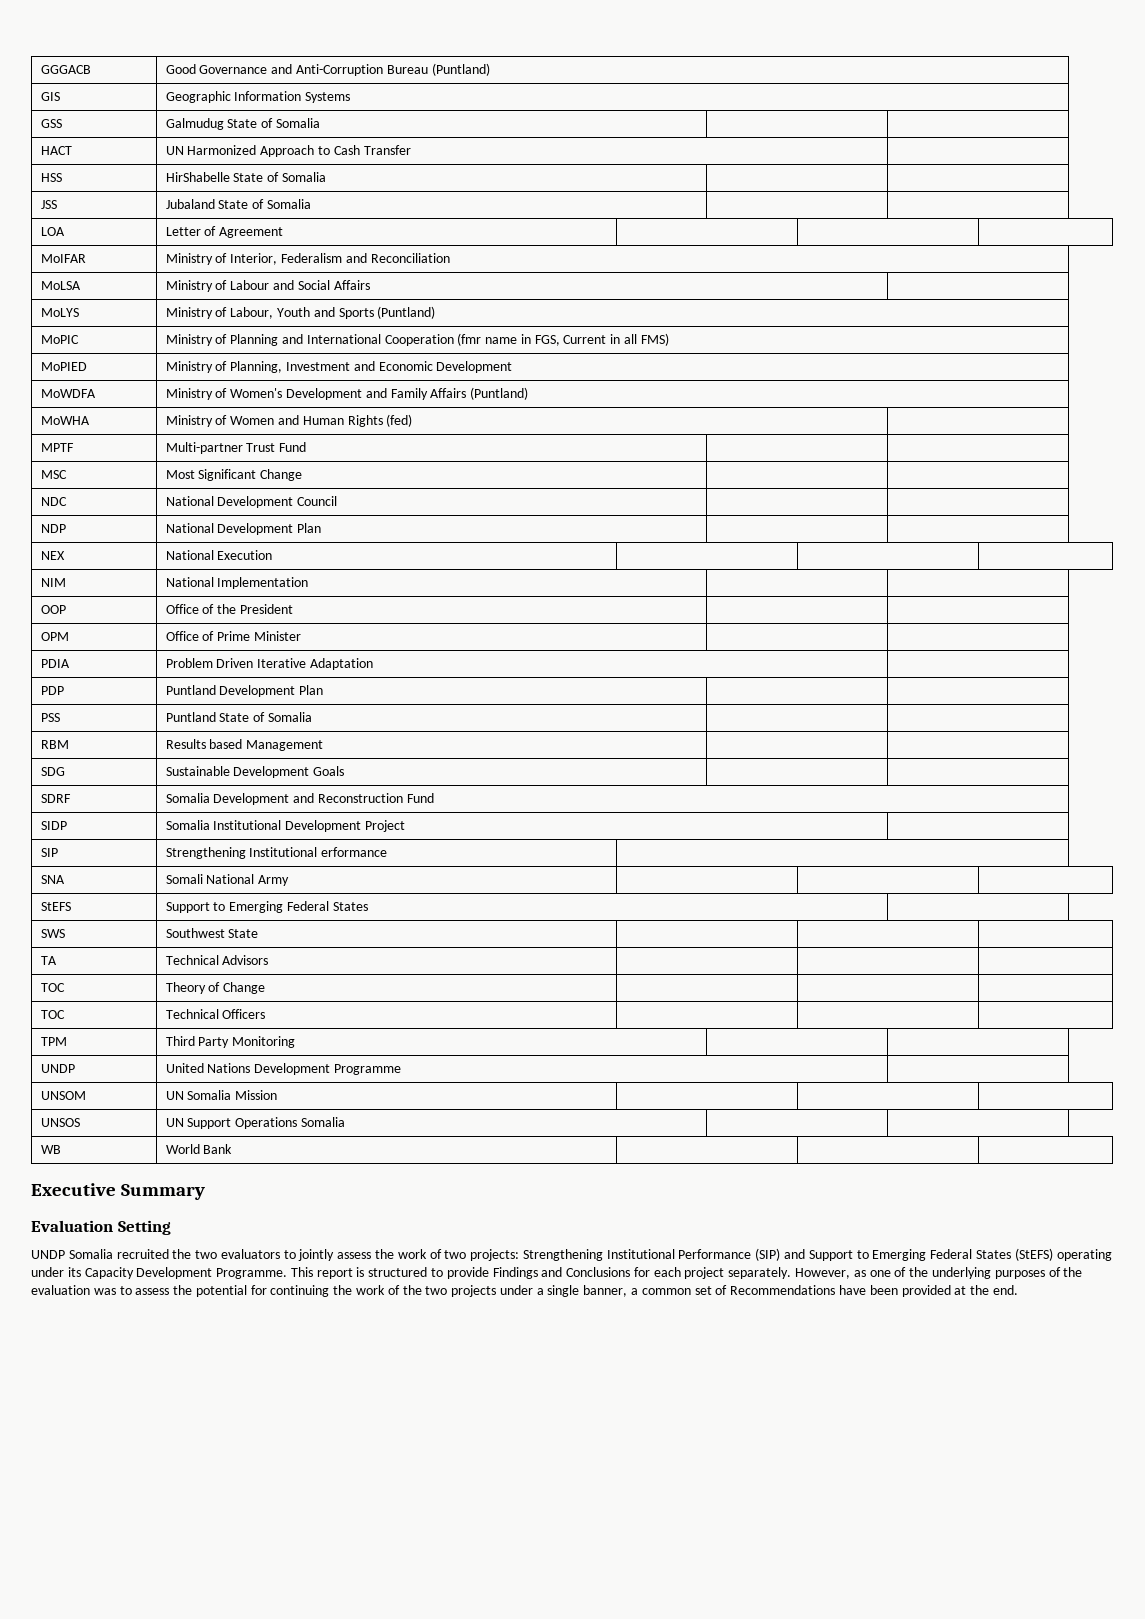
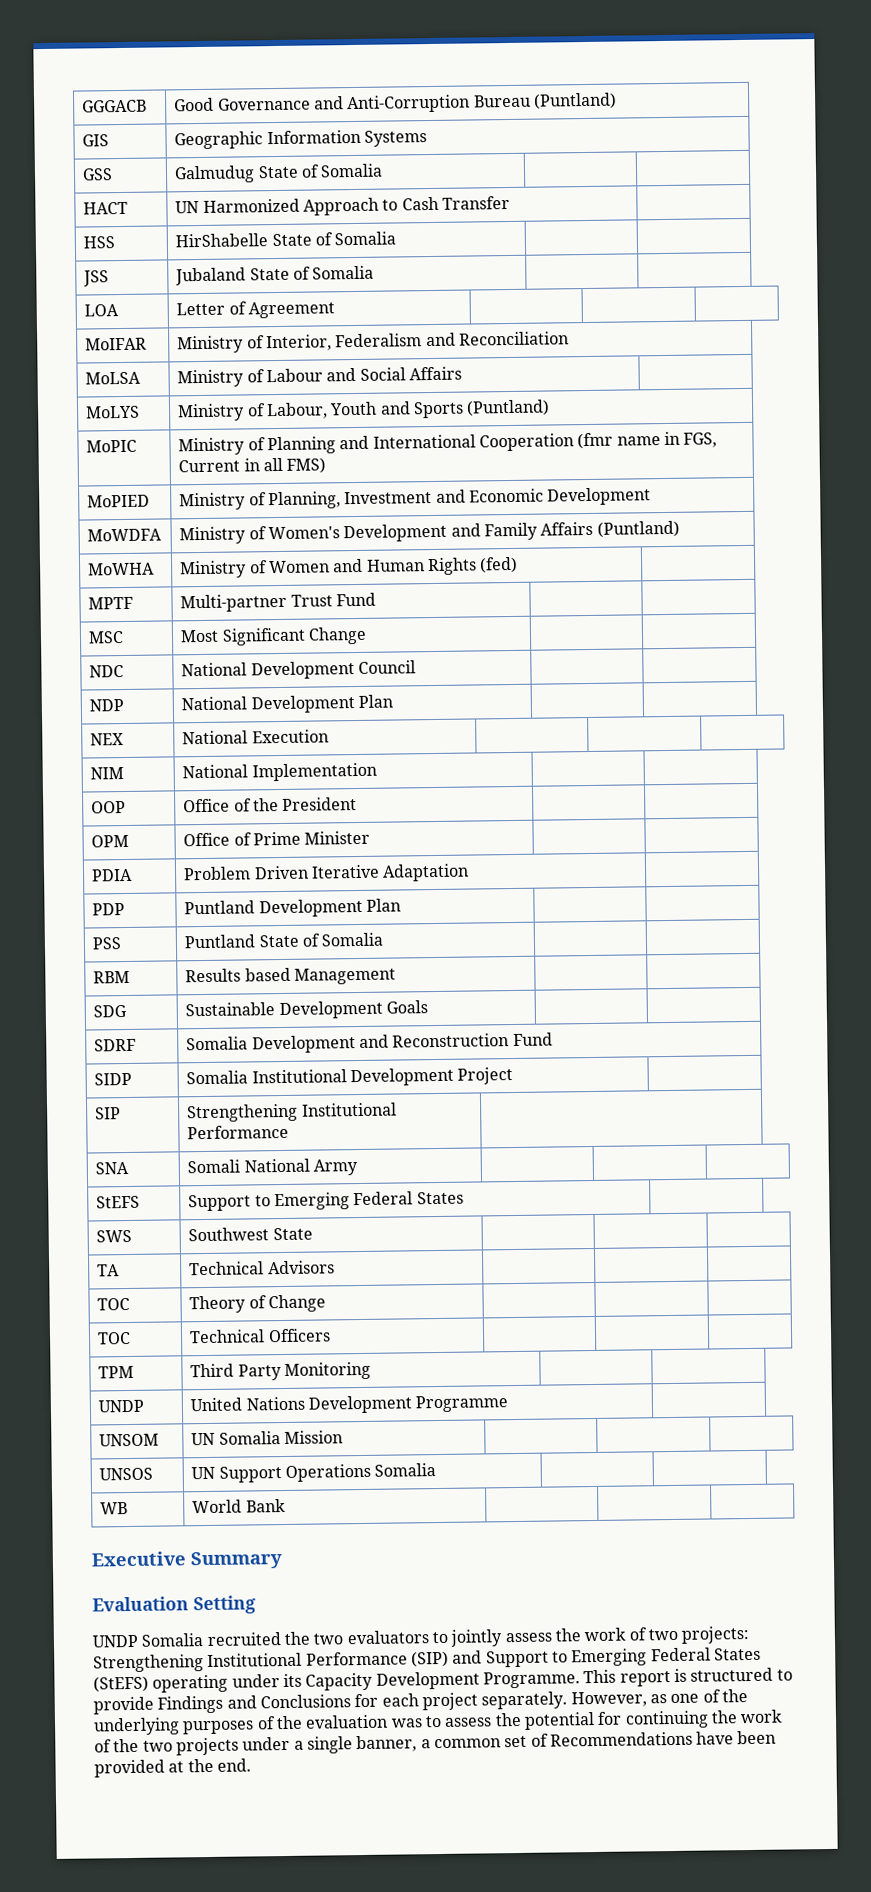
- SIP | Strengthening Institutional erformance |
+ SIP | Strengthening Institutional Performance |

